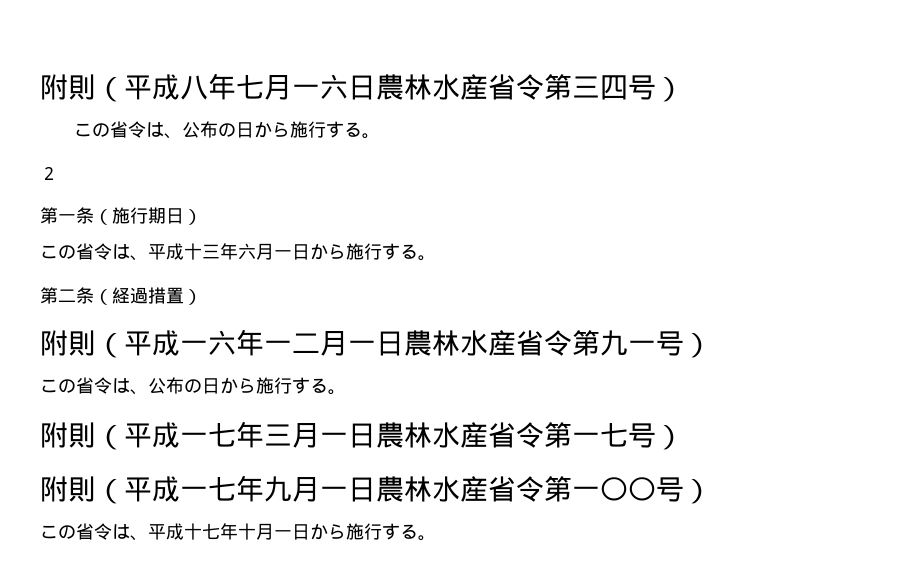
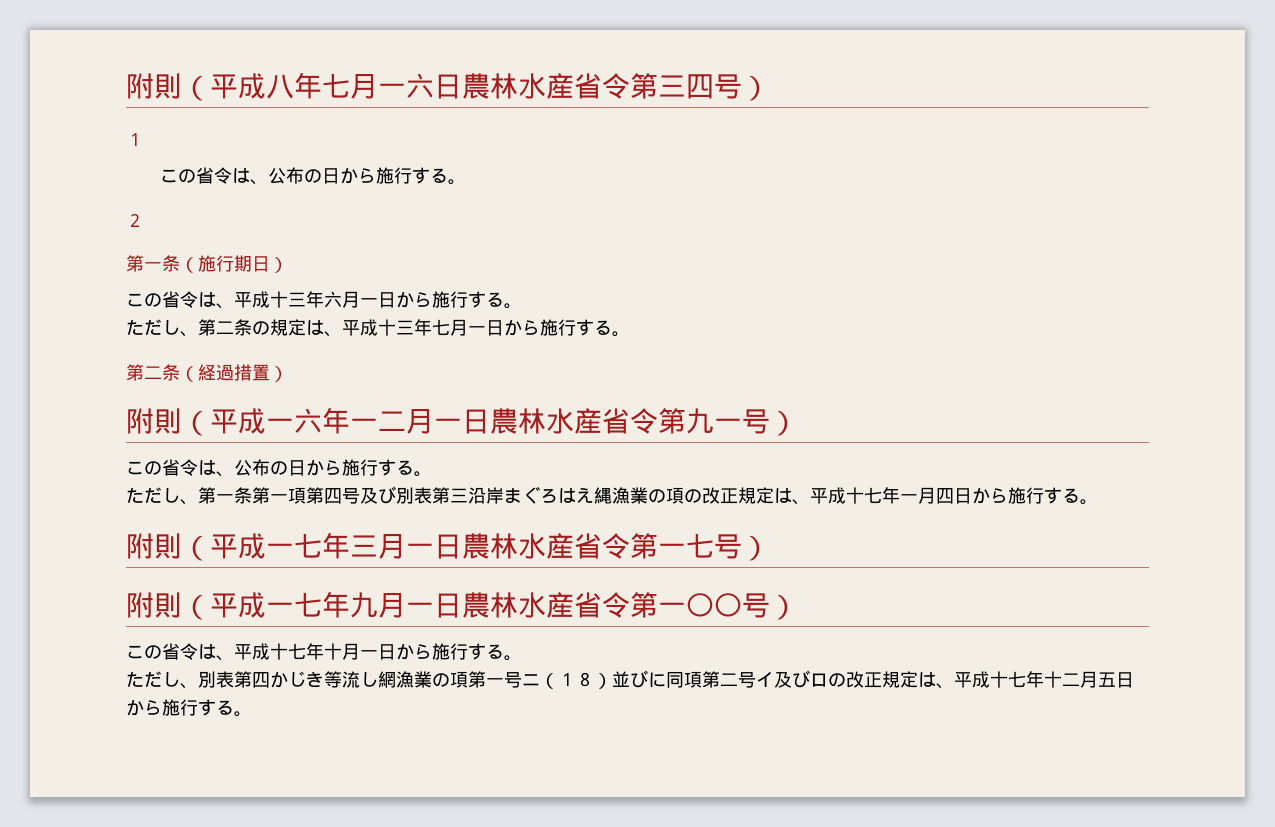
  附則（平成八年七月一六日農林水産省令第三四号）
+ １
+ ただし、第二条の規定は、平成十三年七月一日から施行する。
+ ただし、第一条第一項第四号及び別表第三沿岸まぐろはえ縄漁業の項の改正規定は、平成十七年一月四日から施行する。
+ ただし、別表第四かじき等流し網漁業の項第一号ニ（１８）並びに同項第二号イ及びロの改正規定は、平成十七年十二月五日から施行する。

